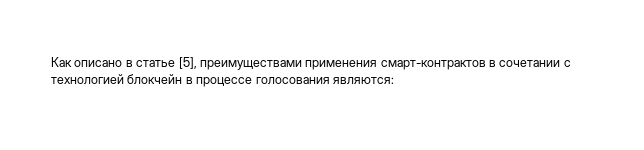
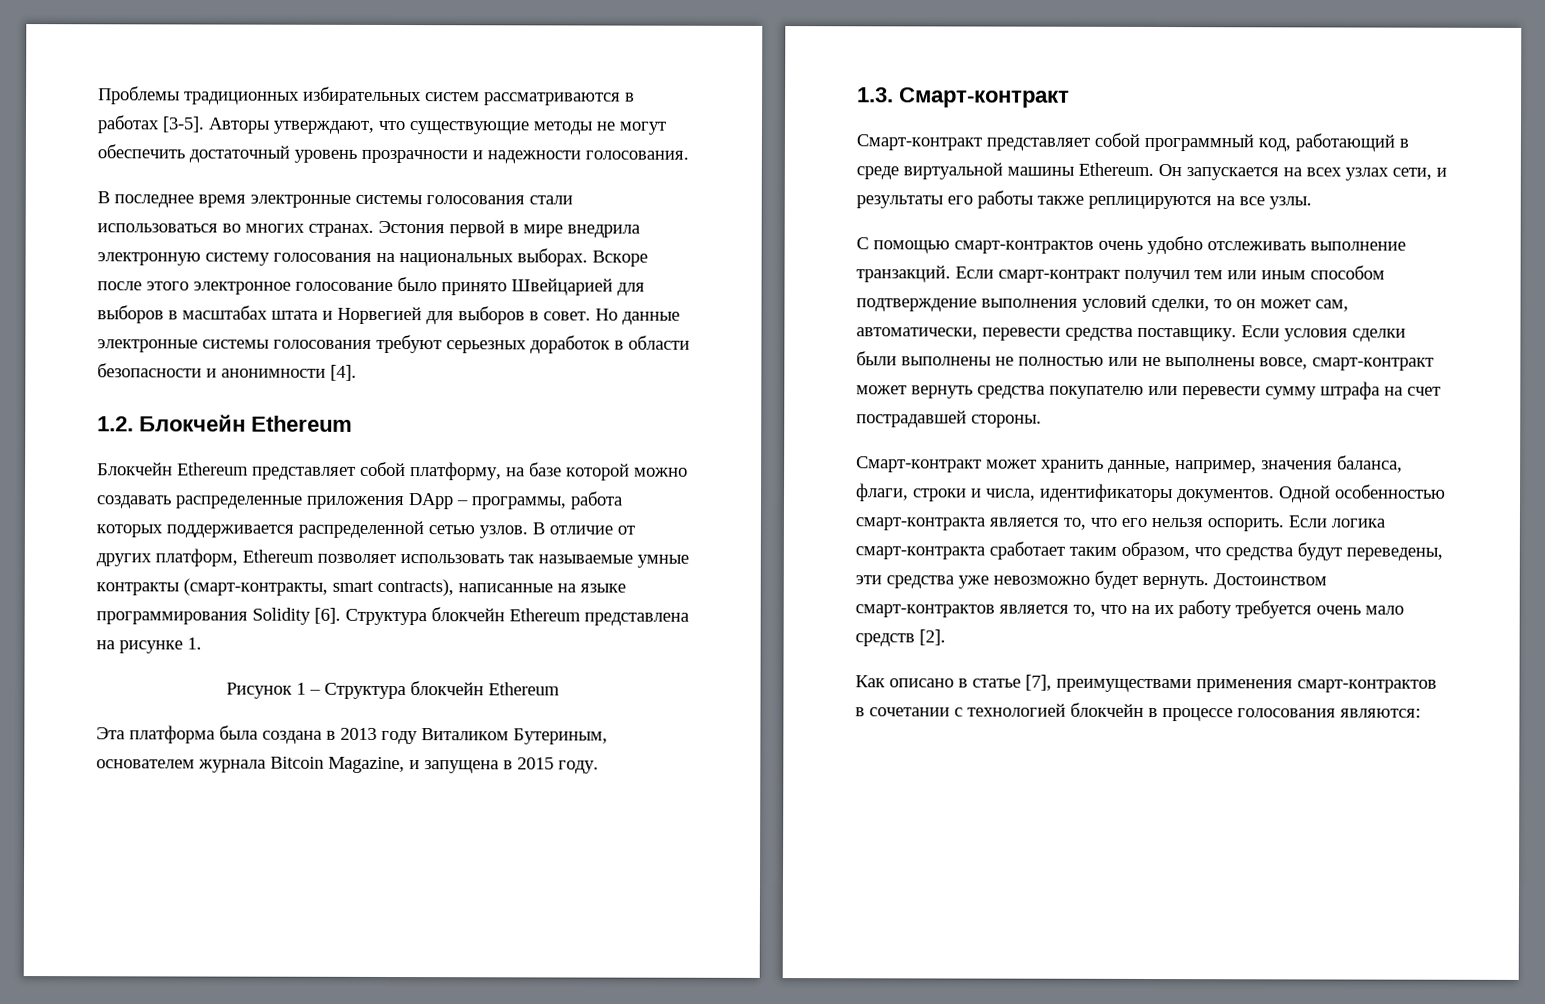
+ Проблемы традиционных избирательных систем рассматриваются в работах [3-5]. Авторы утверждают, что существующие методы не могут обеспечить достаточный уровень прозрачности и надежности голосования.
+ В последнее время электронные системы голосования стали использоваться во многих странах. Эстония первой в мире внедрила электронную систему голосования на национальных выборах. Вскоре после этого электронное голосование было принято Швейцарией для выборов в масштабах штата и Норвегией для выборов в совет. Но данные электронные системы голосования требуют серьезных доработок в области безопасности и анонимности [4].
+ 1.2. Блокчейн Ethereum
+ Блокчейн Ethereum представляет собой платформу, на базе которой можно создавать распределенные приложения DApp – программы, работа которых поддерживается распределенной сетью узлов. В отличие от других платформ, Ethereum позволяет использовать так называемые умные контракты (смарт-контракты, smart contracts), написанные на языке программирования Solidity [6]. Структура блокчейн Ethereum представлена на рисунке 1.
+ Рисунок 1 – Структура блокчейн Ethereum
+ Эта платформа была создана в 2013 году Виталиком Бутериным, основателем журнала Bitcoin Magazine, и запущена в 2015 году.
+ 1.3. Смарт-контракт
+ Смарт-контракт представляет собой программный код, работающий в среде виртуальной машины Ethereum. Он запускается на всех узлах сети, и результаты его работы также реплицируются на все узлы.
+ С помощью смарт-контрактов очень удобно отслеживать выполнение транзакций. Если смарт-контракт получил тем или иным способом подтверждение выполнения условий сделки, то он может сам, автоматически, перевести средства поставщику. Если условия сделки были выполнены не полностью или не выполнены вовсе, смарт-контракт может вернуть средства покупателю или перевести сумму штрафа на счет пострадавшей стороны.
+ Смарт-контракт может хранить данные, например, значения баланса, флаги, строки и числа, идентификаторы документов. Одной особенностью смарт-контракта является то, что его нельзя оспорить. Если логика смарт-контракта сработает таким образом, что средства будут переведены, эти средства уже невозможно будет вернуть. Достоинством смарт-контрактов является то, что на их работу требуется очень мало средств [2].
- Как описано в статье [5], преимуществами применения смарт-контрактов в сочетании с технологией блокчейн в процессе голосования являются:
+ Как описано в статье [7], преимуществами применения смарт-контрактов в сочетании с технологией блокчейн в процессе голосования являются:

